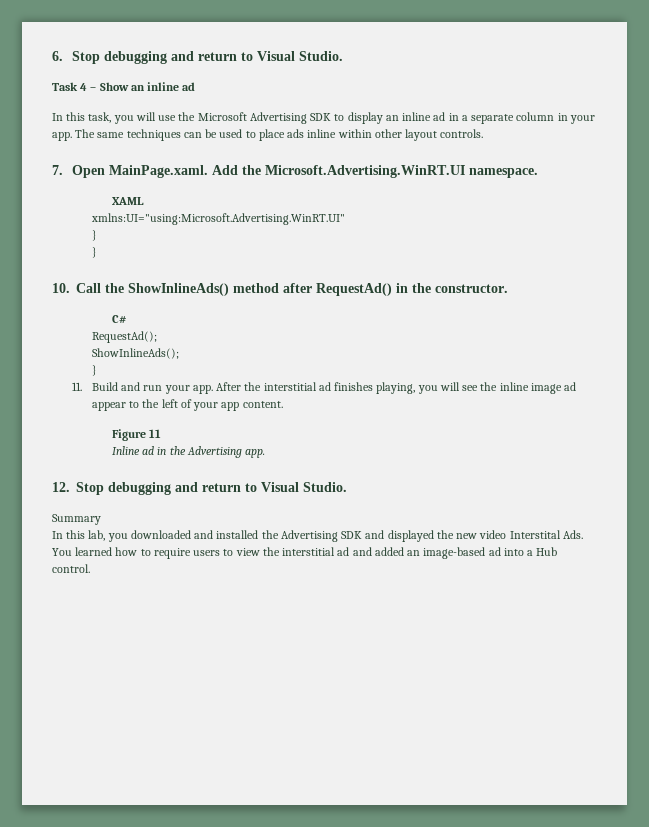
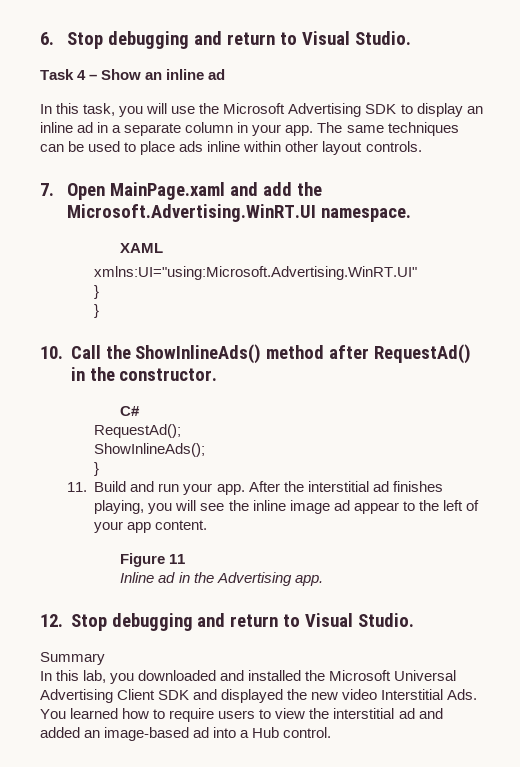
- 7. Open MainPage.xaml. Add the Microsoft.Advertising.WinRT.UI namespace.
+ 7. Open MainPage.xaml and add the Microsoft.Advertising.WinRT.UI namespace.
- In this lab, you downloaded and installed the Advertising SDK and displayed the new video Interstital Ads. You learned how to require users to view the interstitial ad and added an image-based ad into a Hub control.
+ In this lab, you downloaded and installed the Microsoft Universal Advertising Client SDK and displayed the new video Interstitial Ads. You learned how to require users to view the interstitial ad and added an image-based ad into a Hub control.

